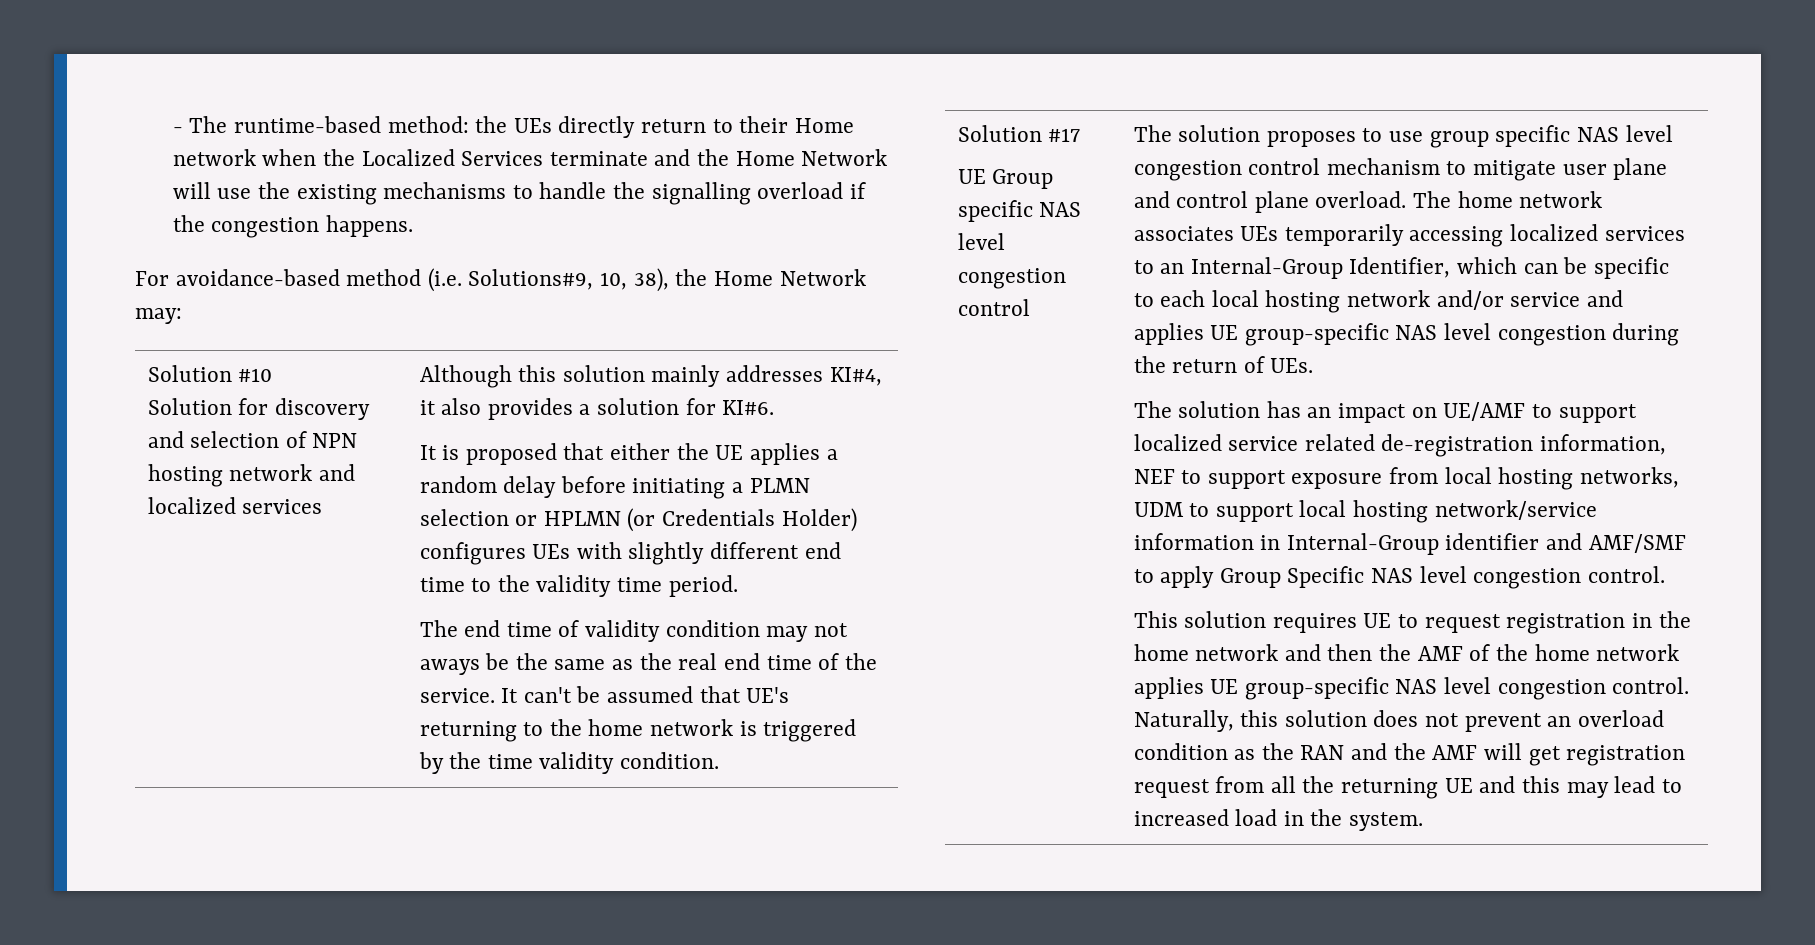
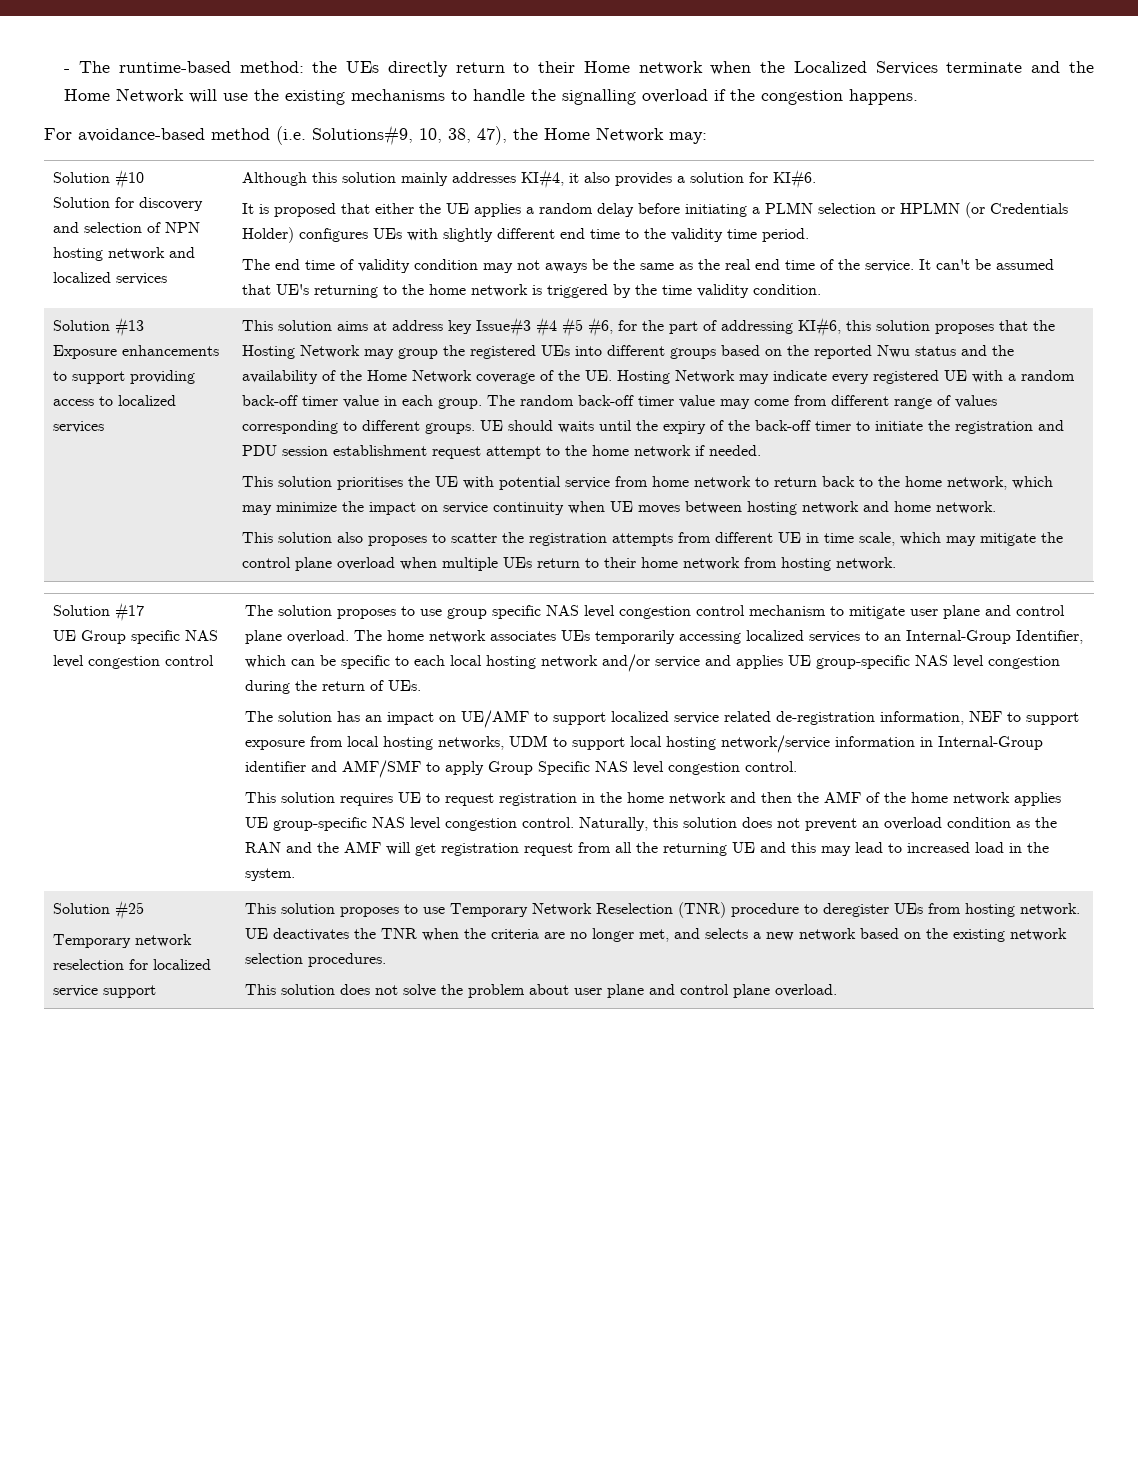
- For avoidance-based method (i.e. Solutions#9, 10, 38), the Home Network may:
+ For avoidance-based method (i.e. Solutions#9, 10, 38, 47), the Home Network may:
+ Solution #13
+ Exposure enhancements to support providing access to localized services | This solution aims at address key Issue#3 #4 #5 #6, for the part of addressing KI#6, this solution proposes that the Hosting Network may group the registered UEs into different groups based on the reported Nwu status and the availability of the Home Network coverage of the UE. Hosting Network may indicate every registered UE with a random back-off timer value in each group. The random back-off timer value may come from different range of values corresponding to different groups. UE should waits until the expiry of the back-off timer to initiate the registration and PDU session establishment request attempt to the home network if needed.
+ This solution prioritises the UE with potential service from home network to return back to the home network, which may minimize the impact on service continuity when UE moves between hosting network and home network.
+ This solution also proposes to scatter the registration attempts from different UE in time scale, which may mitigate the control plane overload when multiple UEs return to their home network from hosting network.
+ Solution #25
+ Temporary network reselection for localized service support | This solution proposes to use Temporary Network Reselection (TNR) procedure to deregister UEs from hosting network. UE deactivates the TNR when the criteria are no longer met, and selects a new network based on the existing network selection procedures.
+ This solution does not solve the problem about user plane and control plane overload.

